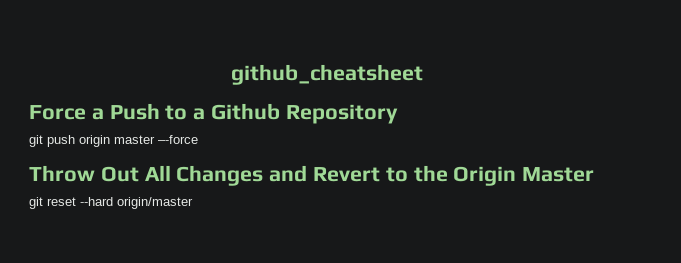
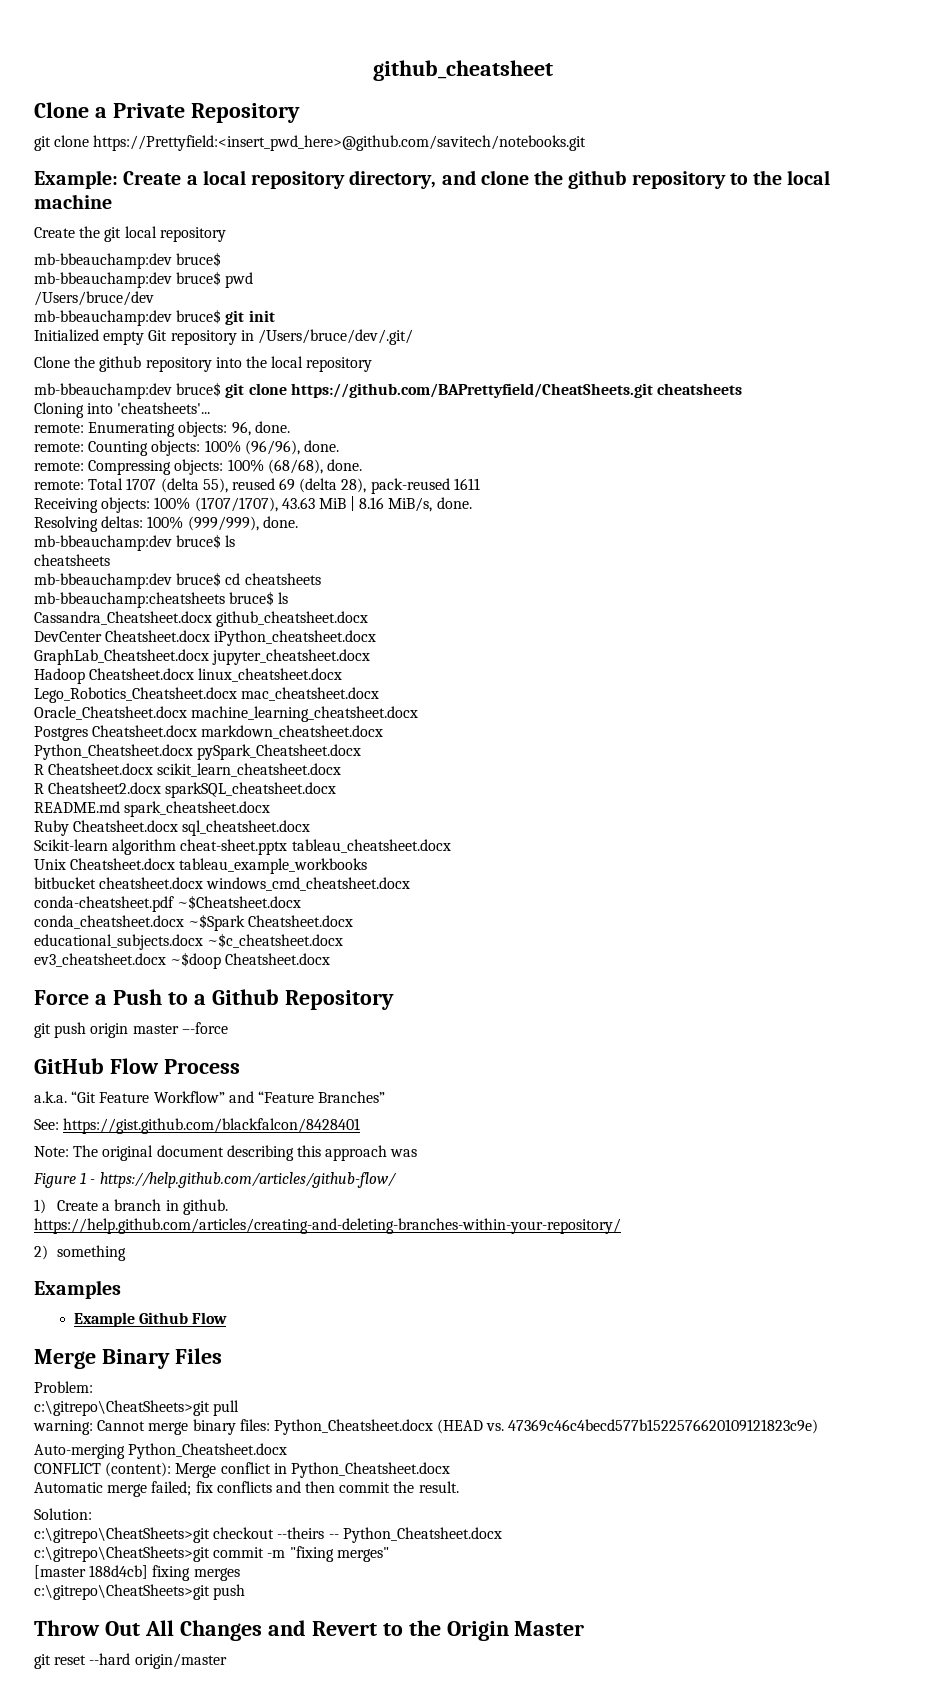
+ Clone a Private Repository
+ git clone https://Prettyfield:<insert_pwd_here>@github.com/savitech/notebooks.git
+ Example: Create a local repository directory, and clone the github repository to the local machine
+ Create the git local repository
+ mb-bbeauchamp:dev bruce$
+ mb-bbeauchamp:dev bruce$ pwd
+ /Users/bruce/dev
+ mb-bbeauchamp:dev bruce$ git init
+ Initialized empty Git repository in /Users/bruce/dev/.git/
+ Clone the github repository into the local repository
+ mb-bbeauchamp:dev bruce$ git clone https://github.com/BAPrettyfield/CheatSheets.git cheatsheets
+ Cloning into 'cheatsheets'...
+ remote: Enumerating objects: 96, done.
+ remote: Counting objects: 100% (96/96), done.
+ remote: Compressing objects: 100% (68/68), done.
+ remote: Total 1707 (delta 55), reused 69 (delta 28), pack-reused 1611
+ Receiving objects: 100% (1707/1707), 43.63 MiB | 8.16 MiB/s, done.
+ Resolving deltas: 100% (999/999), done.
+ mb-bbeauchamp:dev bruce$ ls
+ cheatsheets
+ mb-bbeauchamp:dev bruce$ cd cheatsheets
+ mb-bbeauchamp:cheatsheets bruce$ ls
+ Cassandra_Cheatsheet.docx github_cheatsheet.docx
+ DevCenter Cheatsheet.docx iPython_cheatsheet.docx
+ GraphLab_Cheatsheet.docx jupyter_cheatsheet.docx
+ Hadoop Cheatsheet.docx linux_cheatsheet.docx
+ Lego_Robotics_Cheatsheet.docx mac_cheatsheet.docx
+ Oracle_Cheatsheet.docx machine_learning_cheatsheet.docx
+ Postgres Cheatsheet.docx markdown_cheatsheet.docx
+ Python_Cheatsheet.docx pySpark_Cheatsheet.docx
+ R Cheatsheet.docx scikit_learn_cheatsheet.docx
+ R Cheatsheet2.docx sparkSQL_cheatsheet.docx
+ README.md spark_cheatsheet.docx
+ Ruby Cheatsheet.docx sql_cheatsheet.docx
+ Scikit-learn algorithm cheat-sheet.pptx tableau_cheatsheet.docx
+ Unix Cheatsheet.docx tableau_example_workbooks
+ bitbucket cheatsheet.docx windows_cmd_cheatsheet.docx
+ conda-cheatsheet.pdf ~$Cheatsheet.docx
+ conda_cheatsheet.docx ~$Spark Cheatsheet.docx
+ educational_subjects.docx ~$c_cheatsheet.docx
+ ev3_cheatsheet.docx ~$doop Cheatsheet.docx
+ GitHub Flow Process
+ a.k.a. “Git Feature Workflow” and “Feature Branches”
+ See: https://gist.github.com/blackfalcon/8428401
+ Note: The original document describing this approach was
+ Figure 1 - https://help.github.com/articles/github-flow/
+ 1) Create a branch in github.
+ https://help.github.com/articles/creating-and-deleting-branches-within-your-repository/
+ 2) something
+ Examples
+ Example Github Flow
+ Merge Binary Files
+ Problem:
+ c:\gitrepo\CheatSheets>git pull
+ warning: Cannot merge binary files: Python_Cheatsheet.docx (HEAD vs. 47369c46c4becd577b1522576620109121823c9e)
+ Auto-merging Python_Cheatsheet.docx
+ CONFLICT (content): Merge conflict in Python_Cheatsheet.docx
+ Automatic merge failed; fix conflicts and then commit the result.
+ Solution:
+ c:\gitrepo\CheatSheets>git checkout --theirs -- Python_Cheatsheet.docx
+ c:\gitrepo\CheatSheets>git commit -m "fixing merges"
+ [master 188d4cb] fixing merges
+ c:\gitrepo\CheatSheets>git push

